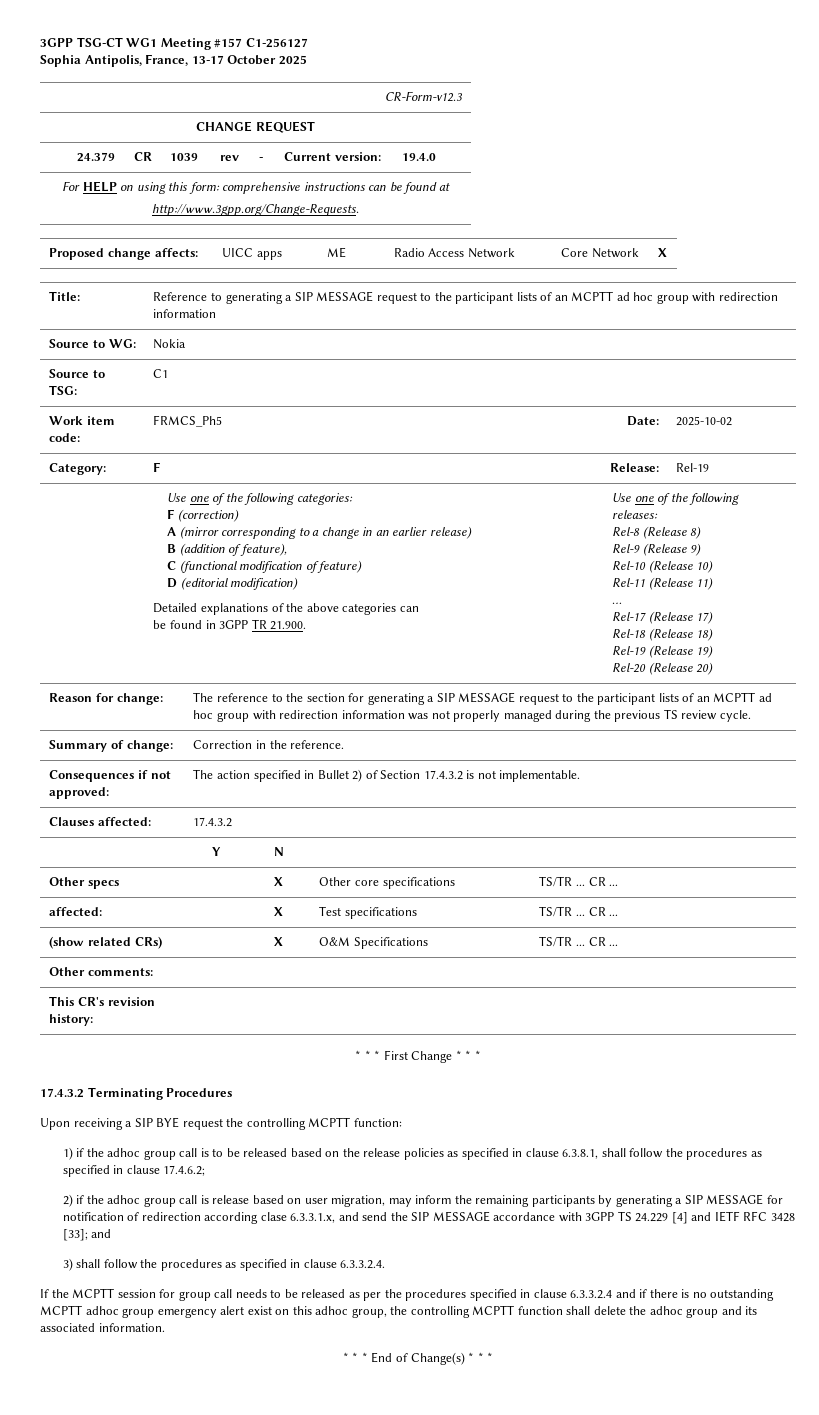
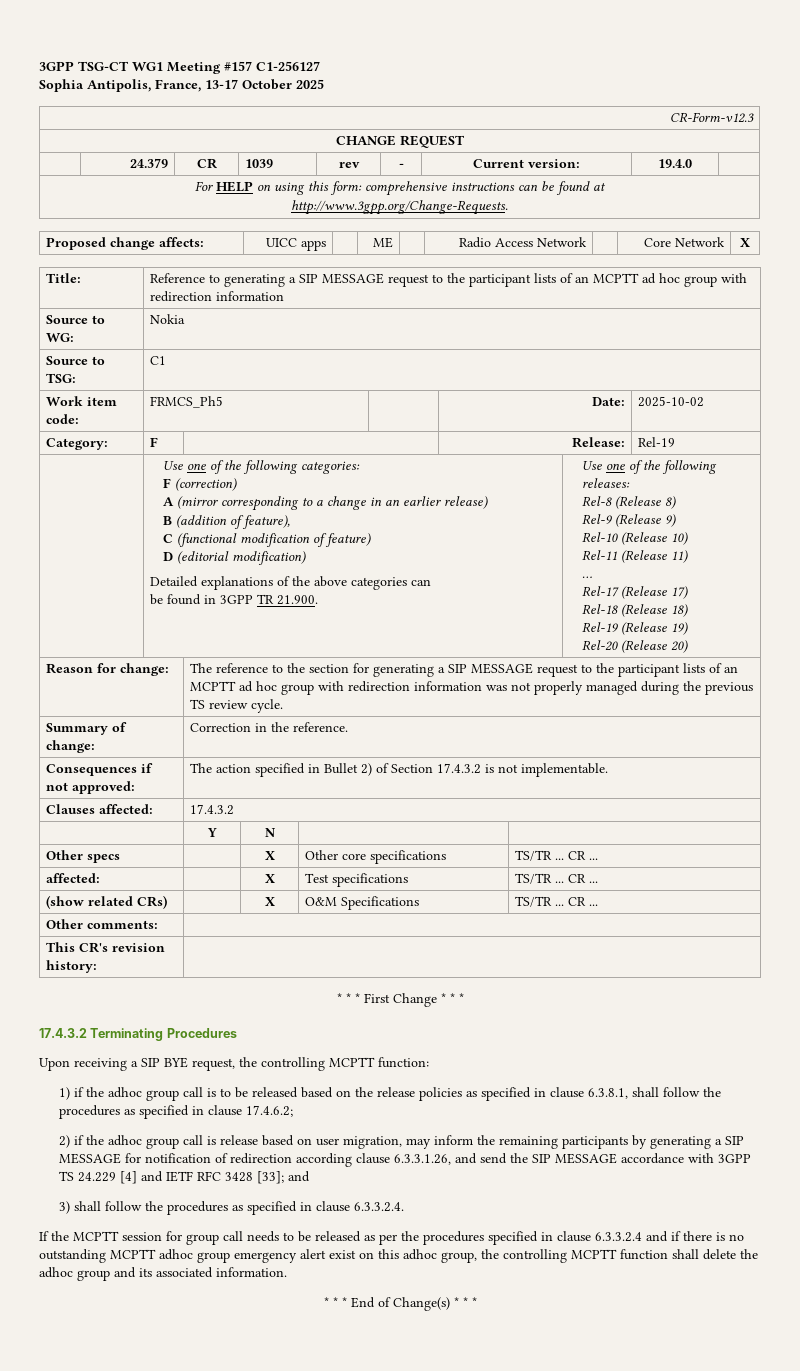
- Upon receiving a SIP BYE request the controlling MCPTT function:
+ Upon receiving a SIP BYE request, the controlling MCPTT function:
- 2) if the adhoc group call is release based on user migration, may inform the remaining participants by generating a SIP MESSAGE for notification of redirection according clase 6.3.3.1.x, and send the SIP MESSAGE accordance with 3GPP TS 24.229 [4] and IETF RFC 3428 [33]; and
+ 2) if the adhoc group call is release based on user migration, may inform the remaining participants by generating a SIP MESSAGE for notification of redirection according clause 6.3.3.1.26, and send the SIP MESSAGE accordance with 3GPP TS 24.229 [4] and IETF RFC 3428 [33]; and

